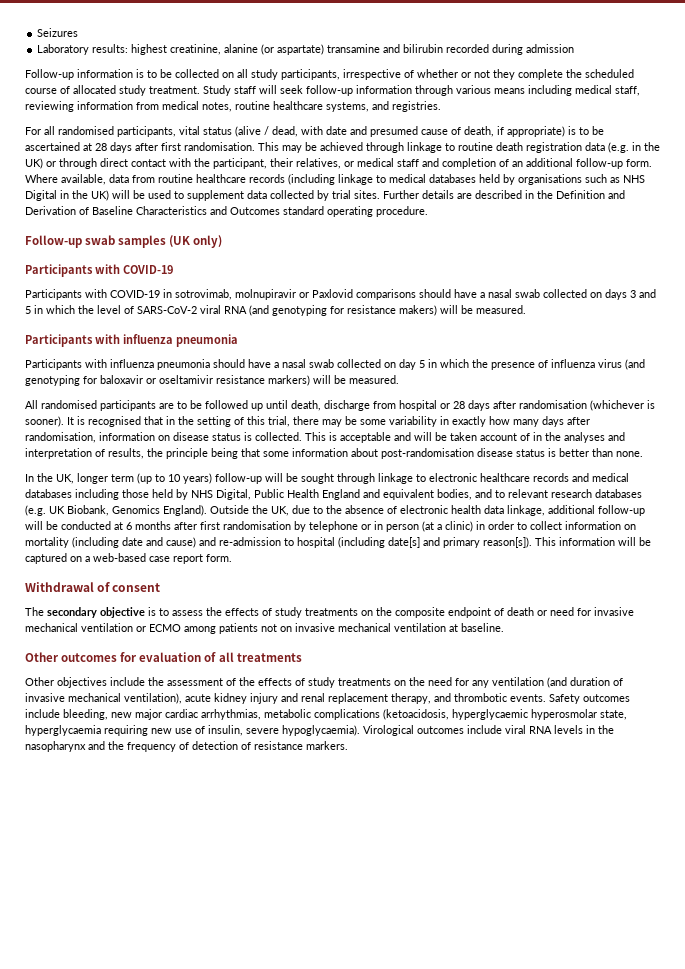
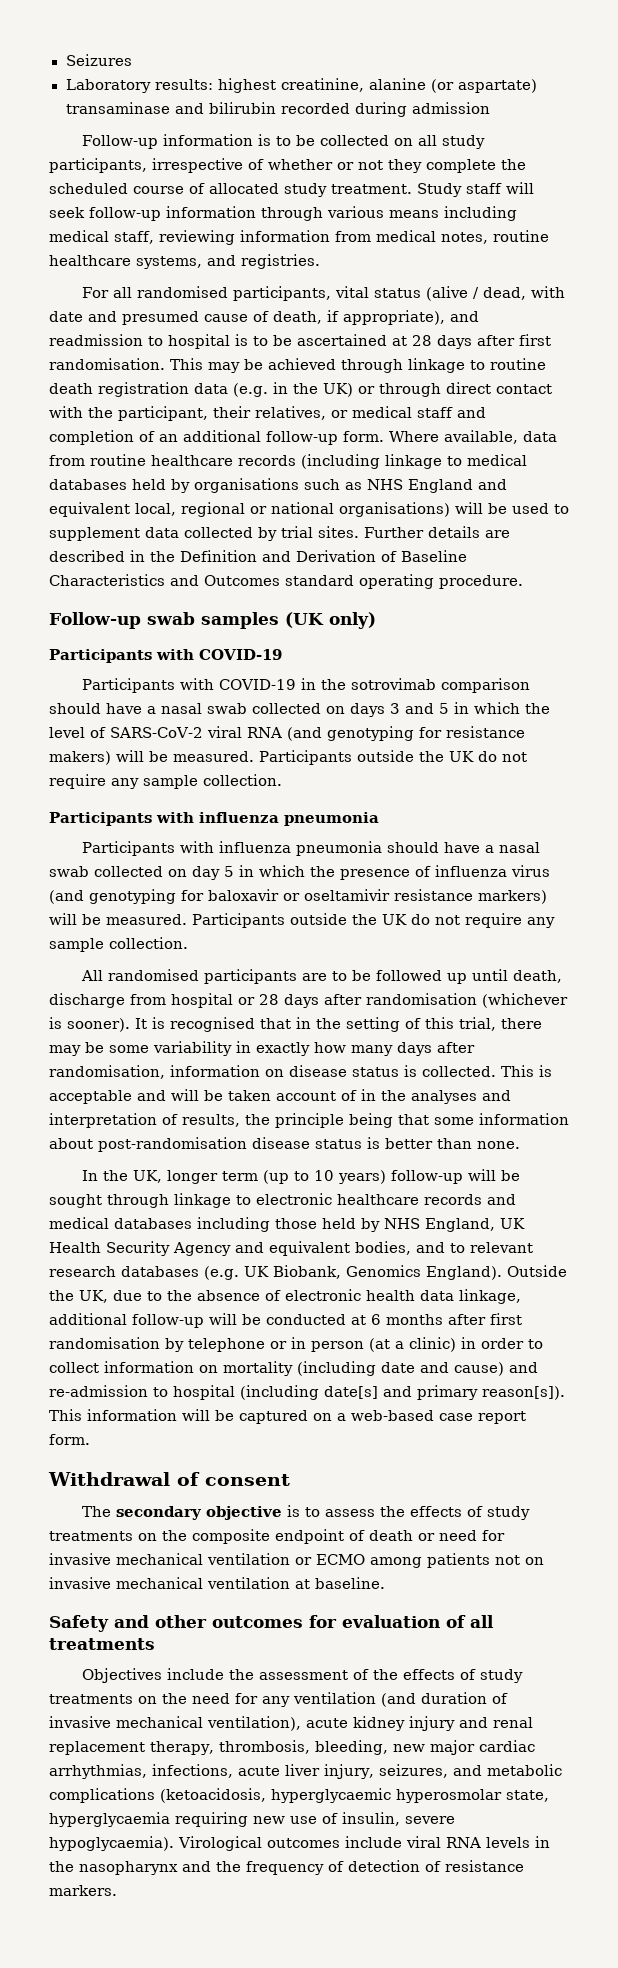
- Laboratory results: highest creatinine, alanine (or aspartate) transamine and bilirubin recorded during admission
+ Laboratory results: highest creatinine, alanine (or aspartate) transaminase and bilirubin recorded during admission
- For all randomised participants, vital status (alive / dead, with date and presumed cause of death, if appropriate) is to be ascertained at 28 days after first randomisation.
+ For all randomised participants, vital status (alive / dead, with date and presumed cause of death, if appropriate), and readmission to hospital is to be ascertained at 28 days after first randomisation.
- Where available, data from routine healthcare records (including linkage to medical databases held by organisations such as NHS Digital in the UK) will be used to supplement data collected by trial sites.
+ Where available, data from routine healthcare records (including linkage to medical databases held by organisations such as NHS England and equivalent local, regional or national organisations) will be used to supplement data collected by trial sites.
- Participants with COVID-19 in sotrovimab, molnupiravir or Paxlovid comparisons should have a nasal swab collected on days 3 and 5 in which the level of SARS-CoV-2 viral RNA (and genotyping for resistance makers) will be measured.
+ Participants with COVID-19 in the sotrovimab comparison should have a nasal swab collected on days 3 and 5 in which the level of SARS-CoV-2 viral RNA (and genotyping for resistance makers) will be measured. Participants outside the UK do not require any sample collection.
- Participants with influenza pneumonia should have a nasal swab collected on day 5 in which the presence of influenza virus (and genotyping for baloxavir or oseltamivir resistance markers) will be measured.
+ Participants with influenza pneumonia should have a nasal swab collected on day 5 in which the presence of influenza virus (and genotyping for baloxavir or oseltamivir resistance markers) will be measured. Participants outside the UK do not require any sample collection.
- In the UK, longer term (up to 10 years) follow-up will be sought through linkage to electronic healthcare records and medical databases including those held by NHS Digital, Public Health England and equivalent bodies, and to relevant research databases (e.g. UK Biobank, Genomics England).
+ In the UK, longer term (up to 10 years) follow-up will be sought through linkage to electronic healthcare records and medical databases including those held by NHS England, UK Health Security Agency and equivalent bodies, and to relevant research databases (e.g. UK Biobank, Genomics England).
- Other outcomes for evaluation of all treatments
+ Safety and other outcomes for evaluation of all treatments
- Other objectives include the assessment of the effects of study treatments on the need for any ventilation (and duration of invasive mechanical ventilation), acute kidney injury and renal replacement therapy, and thrombotic events. Safety outcomes include bleeding, new major cardiac arrhythmias, metabolic complications (ketoacidosis, hyperglycaemic hyperosmolar state, hyperglycaemia requiring new use of insulin, severe hypoglycaemia).
+ Objectives include the assessment of the effects of study treatments on the need for any ventilation (and duration of invasive mechanical ventilation), acute kidney injury and renal replacement therapy, thrombosis, bleeding, new major cardiac arrhythmias, infections, acute liver injury, seizures, and metabolic complications (ketoacidosis, hyperglycaemic hyperosmolar state, hyperglycaemia requiring new use of insulin, severe hypoglycaemia).

